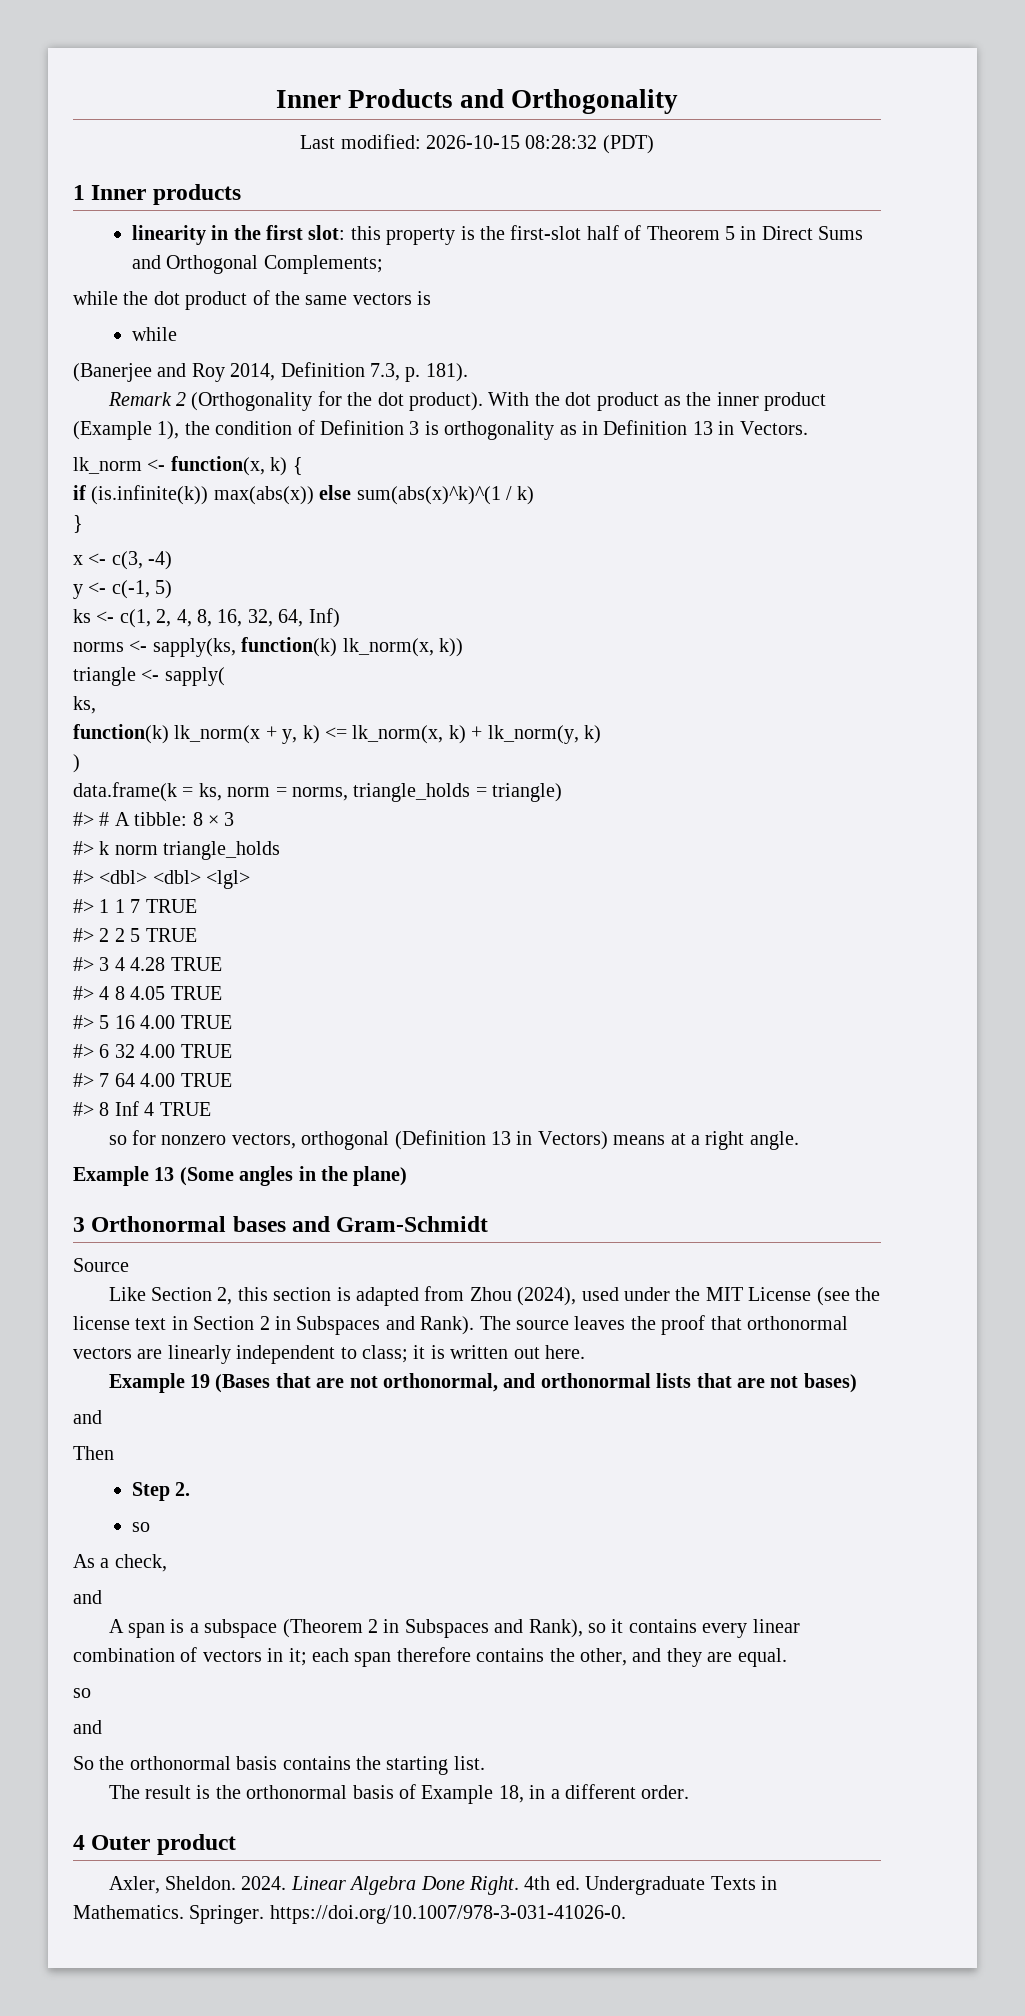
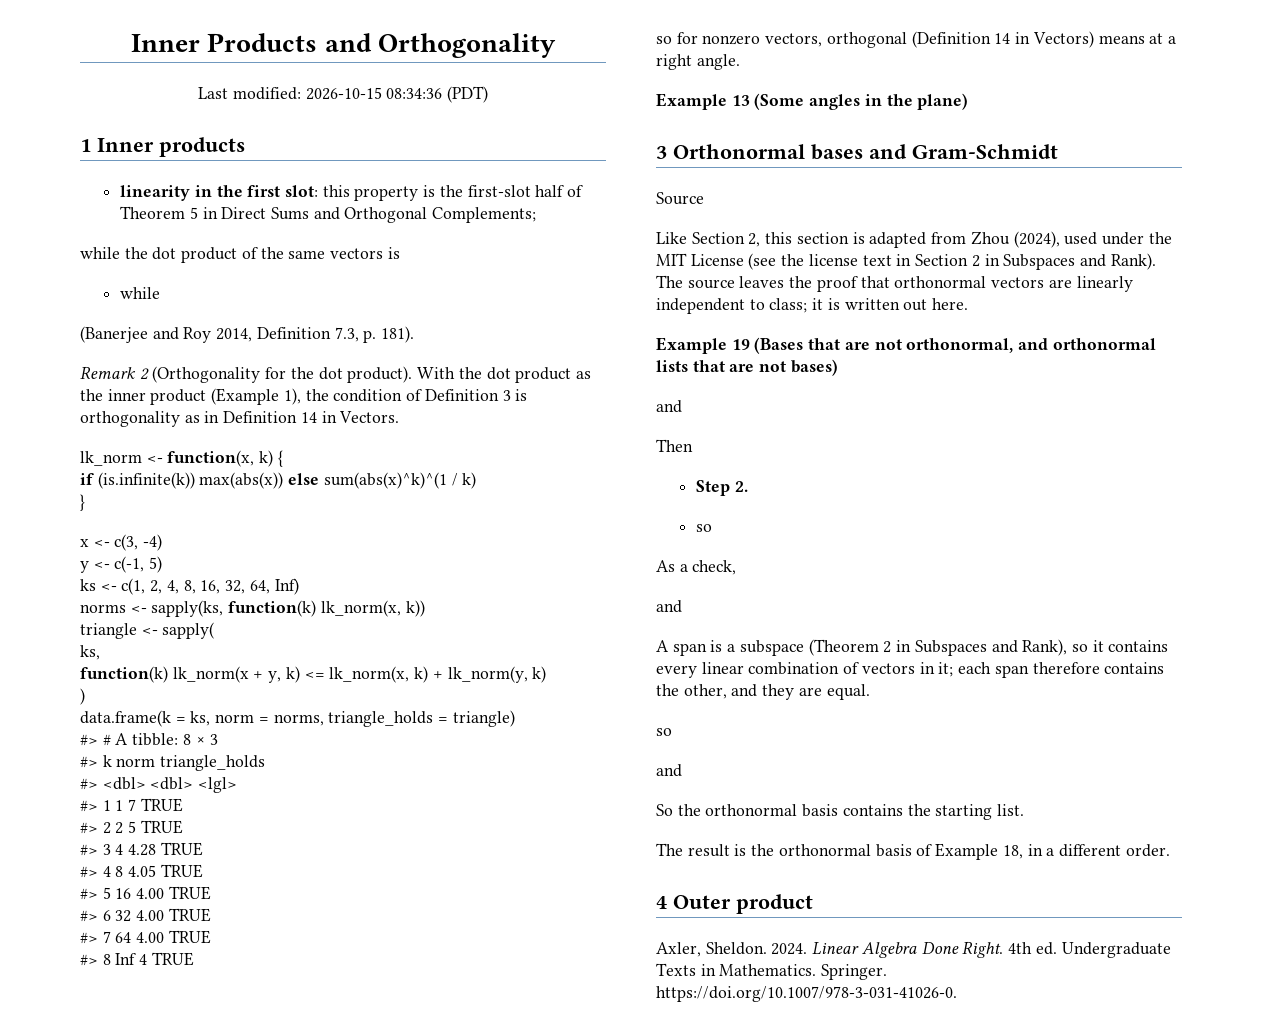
- Last modified: 2026-10-15 08:28:32 (PDT)
+ Last modified: 2026-10-15 08:34:36 (PDT)
- With the dot product as the inner product (Example 1), the condition of Definition 3 is orthogonality as in Definition 13 in Vectors.
+ With the dot product as the inner product (Example 1), the condition of Definition 3 is orthogonality as in Definition 14 in Vectors.
- so for nonzero vectors, orthogonal (Definition 13 in Vectors) means at a right angle.
+ so for nonzero vectors, orthogonal (Definition 14 in Vectors) means at a right angle.

